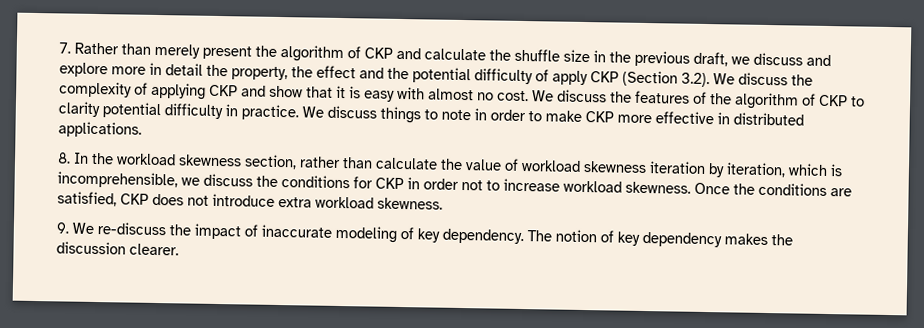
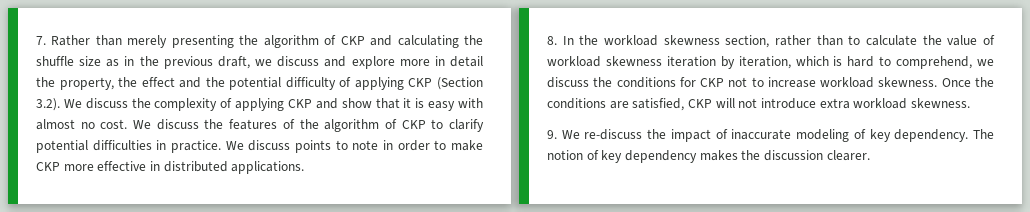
- 7. Rather than merely present the algorithm of CKP and calculate the shuffle size in the previous draft, we discuss and explore more in detail the property, the effect and the potential difficulty of apply CKP (Section 3.2). We discuss the complexity of applying CKP and show that it is easy with almost no cost.
+ 7. Rather than merely presenting the algorithm of CKP and calculating the shuffle size as in the previous draft, we discuss and explore more in detail the property, the effect and the potential difficulty of applying CKP (Section 3.2). We discuss the complexity of applying CKP and show that it is easy with almost no cost.
- We discuss the features of the algorithm of CKP to clarity potential difficulty in practice.
+ We discuss the features of the algorithm of CKP to clarify potential difficulties in practice.
- We discuss things to note in order to make CKP more effective in distributed applications.
+ We discuss points to note in order to make CKP more effective in distributed applications.
- 8. In the workload skewness section, rather than calculate the value of workload skewness iteration by iteration, which is incomprehensible, we discuss the conditions for CKP in order not to increase workload skewness.
+ 8. In the workload skewness section, rather than to calculate the value of workload skewness iteration by iteration, which is hard to comprehend, we discuss the conditions for CKP not to increase workload skewness.
- Once the conditions are satisfied, CKP does not introduce extra workload skewness.
+ Once the conditions are satisfied, CKP will not introduce extra workload skewness.

